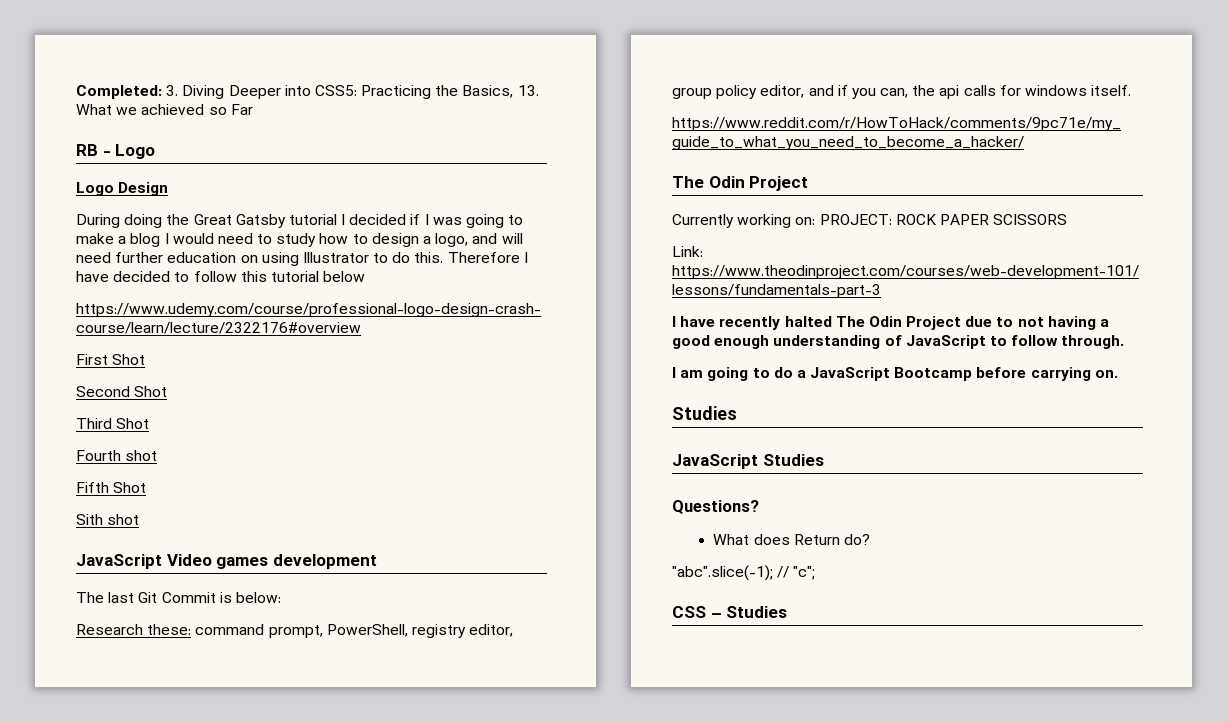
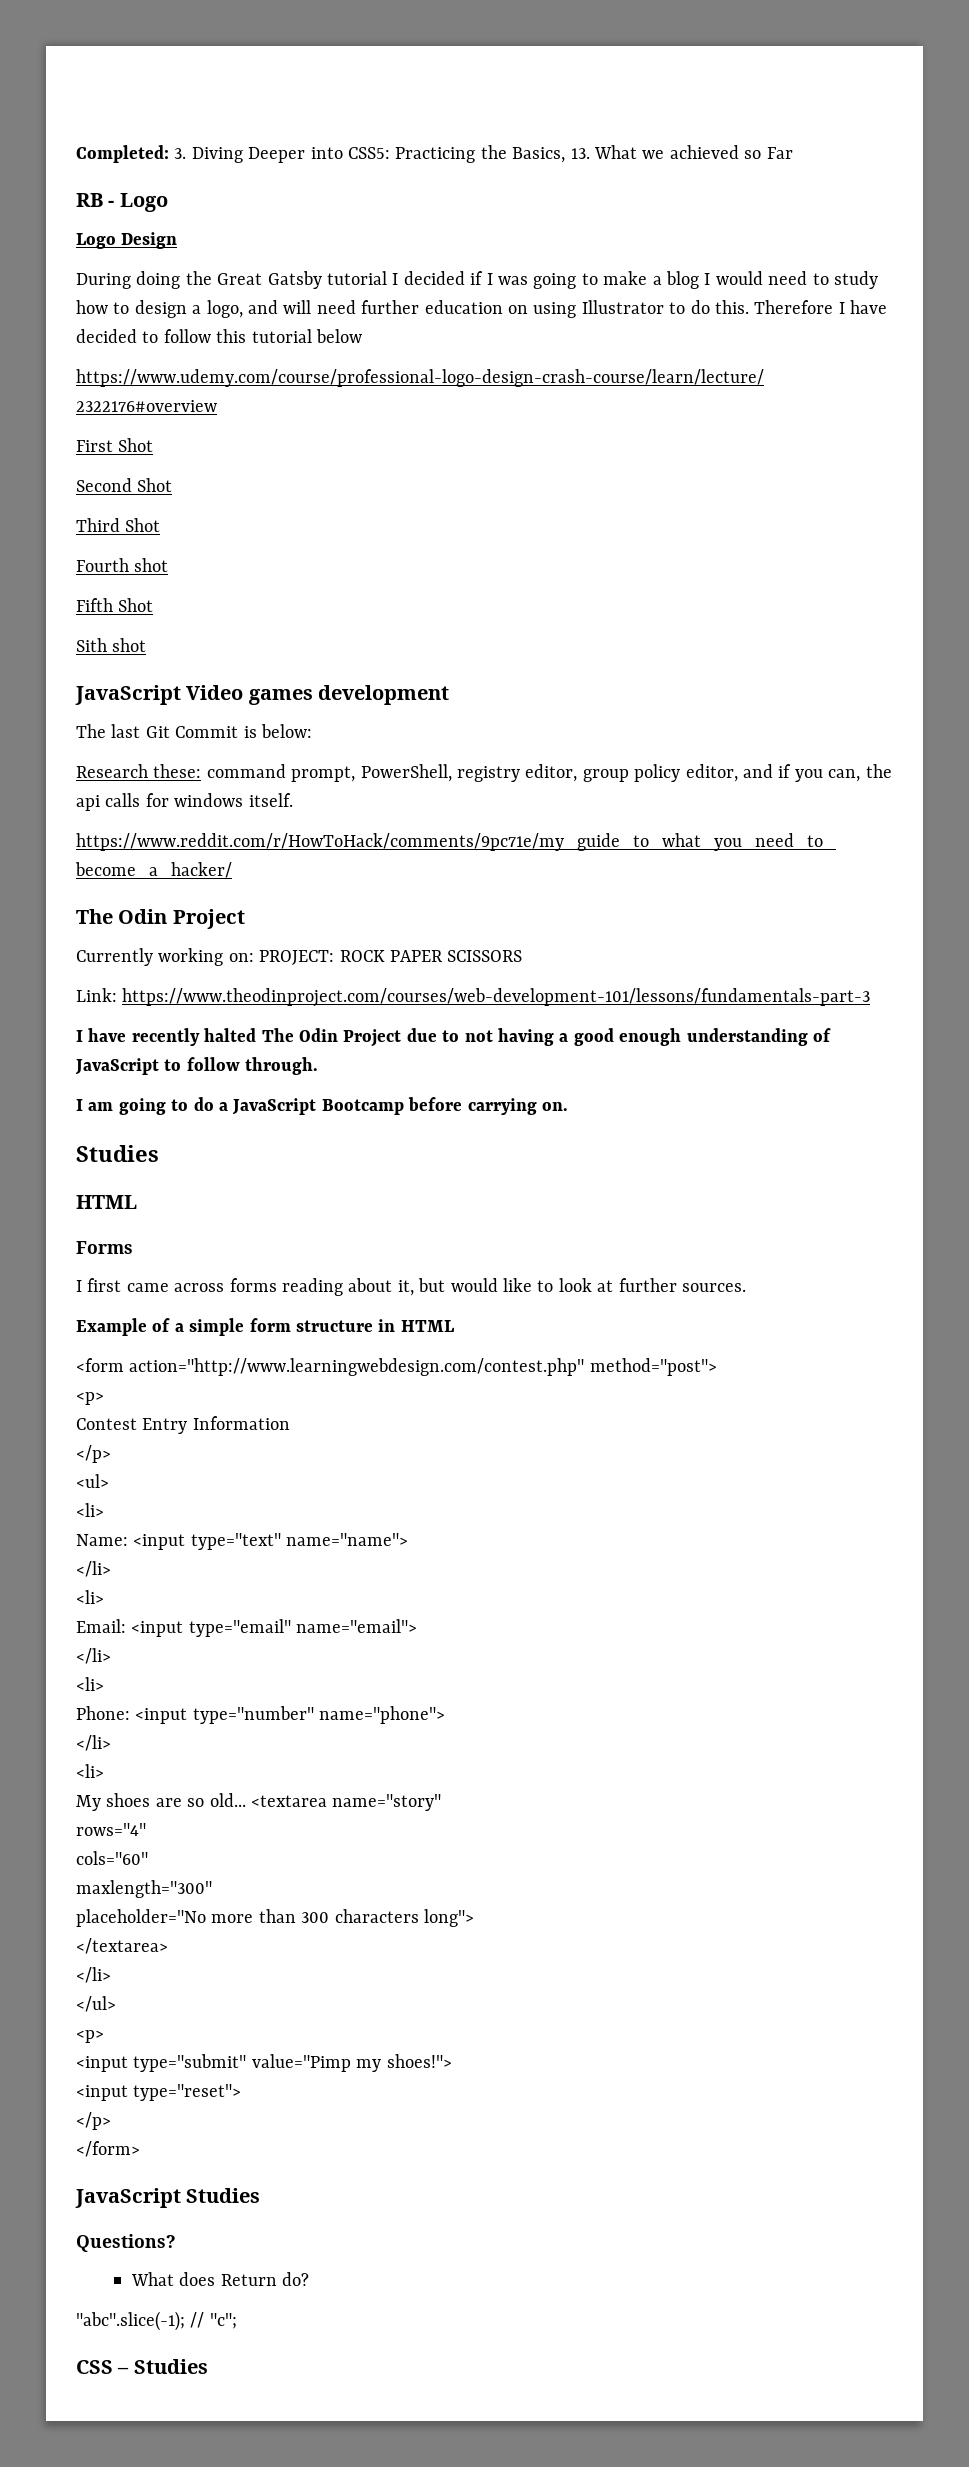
  I am going to do a JavaScript Bootcamp before carrying on.
  Studies
+ HTML
+ Forms
+ I first came across forms reading about it, but would like to look at further sources.
+ Example of a simple form structure in HTML
+ <form action="http://www.learningwebdesign.com/contest.php" method="post">
+ <p>
+ Contest Entry Information
+ </p>
+ <ul>
+ <li>
+ Name: <input type="text" name="name">
+ </li>
+ <li>
+ Email: <input type="email" name="email">
+ </li>
+ <li>
+ Phone: <input type="number" name="phone">
+ </li>
+ <li>
+ My shoes are so old... <textarea name="story"
+ rows="4"
+ cols="60"
+ maxlength="300"
+ placeholder="No more than 300 characters long">
+ </textarea>
+ </li>
+ </ul>
+ <p>
+ <input type="submit" value="Pimp my shoes!">
+ <input type="reset">
+ </p>
+ </form>

